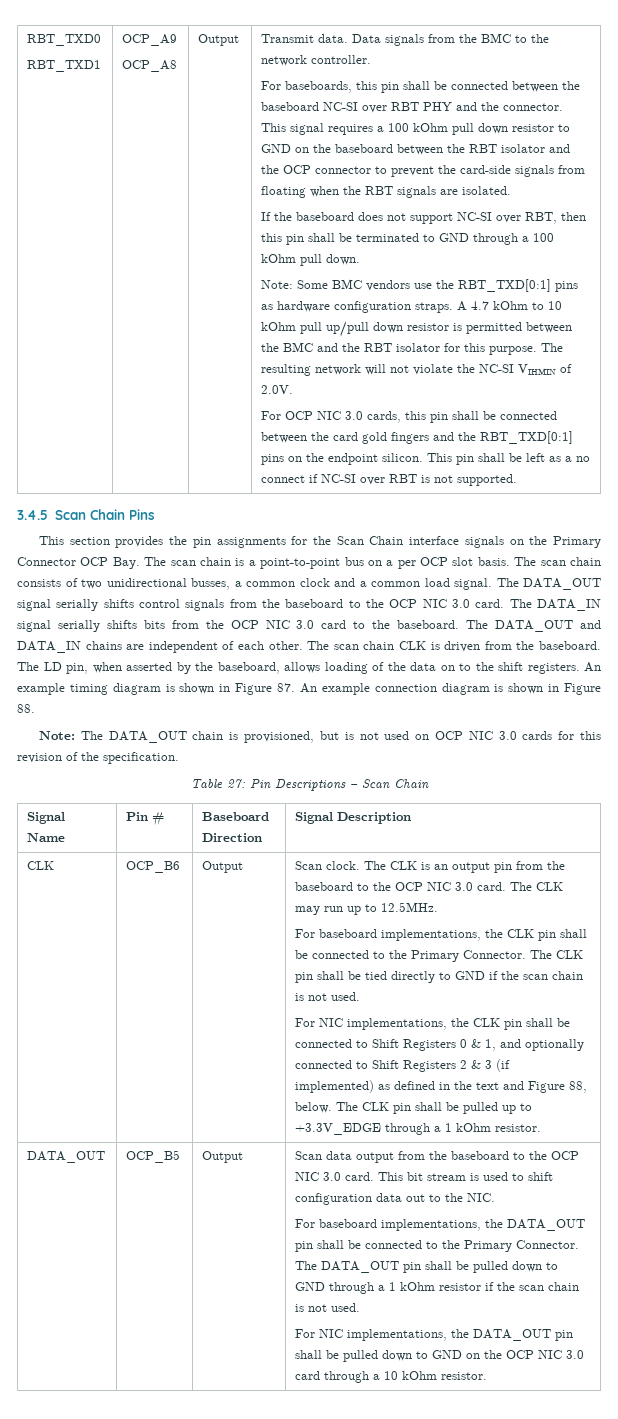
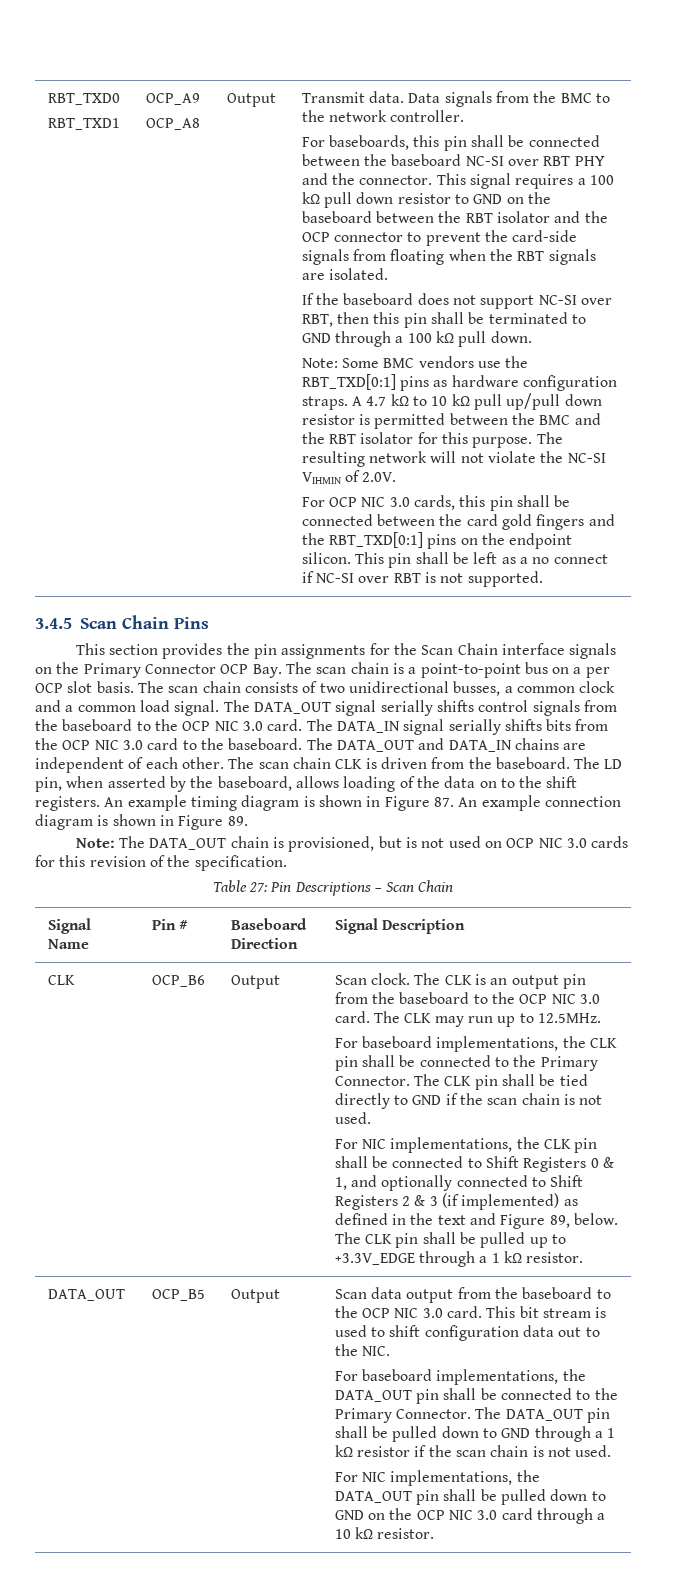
- This signal requires a 100 kOhm pull down resistor to GND on the baseboard between the RBT isolator and the OCP connector to prevent the card-side signals from floating when the RBT signals are isolated.
+ This signal requires a 100 kΩ pull down resistor to GND on the baseboard between the RBT isolator and the OCP connector to prevent the card-side signals from floating when the RBT signals are isolated.
- If the baseboard does not support NC-SI over RBT, then this pin shall be terminated to GND through a 100 kOhm pull down.
+ If the baseboard does not support NC-SI over RBT, then this pin shall be terminated to GND through a 100 kΩ pull down.
- A 4.7 kOhm to 10 kOhm pull up/pull down resistor is permitted between the BMC and the RBT isolator for this purpose.
+ A 4.7 kΩ to 10 kΩ pull up/pull down resistor is permitted between the BMC and the RBT isolator for this purpose.
- An example timing diagram is shown in Figure 87. An example connection diagram is shown in Figure 88.
+ An example timing diagram is shown in Figure 87. An example connection diagram is shown in Figure 89.
- For NIC implementations, the CLK pin shall be connected to Shift Registers 0 & 1, and optionally connected to Shift Registers 2 & 3 (if implemented) as defined in the text and Figure 88, below.
+ For NIC implementations, the CLK pin shall be connected to Shift Registers 0 & 1, and optionally connected to Shift Registers 2 & 3 (if implemented) as defined in the text and Figure 89, below.
- The CLK pin shall be pulled up to +3.3V_EDGE through a 1 kOhm resistor.
+ The CLK pin shall be pulled up to +3.3V_EDGE through a 1 kΩ resistor.
- The DATA_OUT pin shall be pulled down to GND through a 1 kOhm resistor if the scan chain is not used.
+ The DATA_OUT pin shall be pulled down to GND through a 1 kΩ resistor if the scan chain is not used.
- For NIC implementations, the DATA_OUT pin shall be pulled down to GND on the OCP NIC 3.0 card through a 10 kOhm resistor.
+ For NIC implementations, the DATA_OUT pin shall be pulled down to GND on the OCP NIC 3.0 card through a 10 kΩ resistor.

